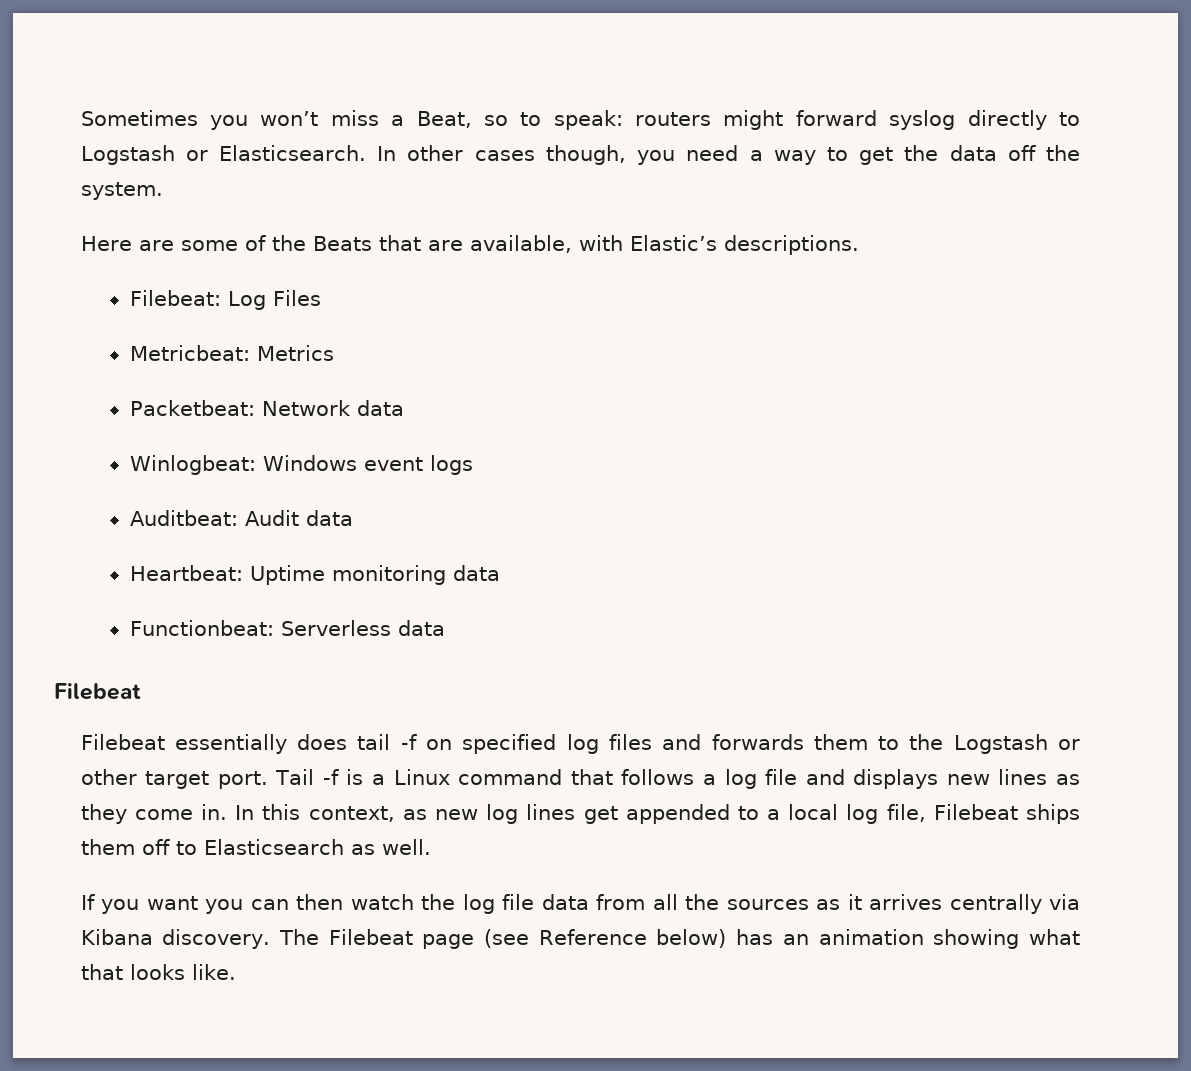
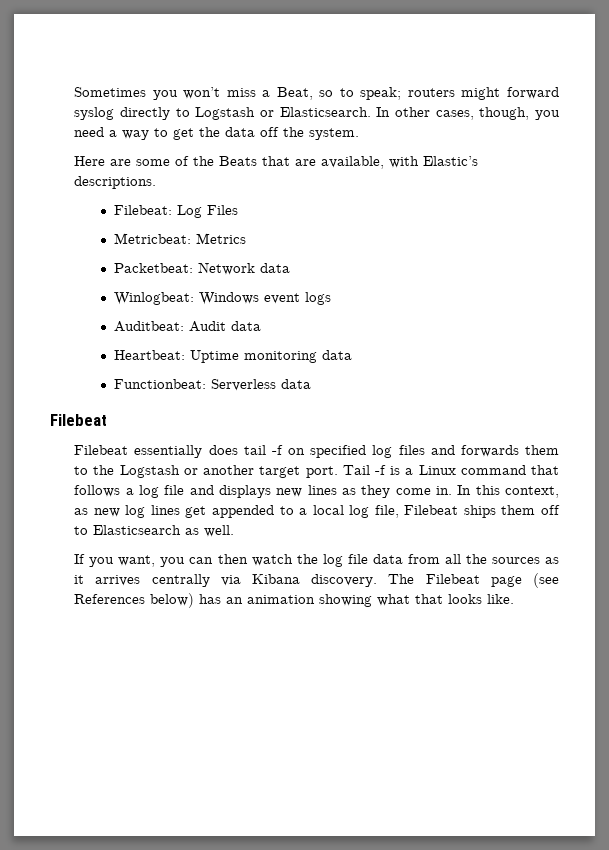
- Sometimes you won’t miss a Beat, so to speak: routers might forward syslog directly to Logstash or Elasticsearch.
+ Sometimes you won’t miss a Beat, so to speak; routers might forward syslog directly to Logstash or Elasticsearch.
- In other cases though, you need a way to get the data off the system.
+ In other cases, though, you need a way to get the data off the system.
- Filebeat essentially does tail -f on specified log files and forwards them to the Logstash or other target port.
+ Filebeat essentially does tail -f on specified log files and forwards them to the Logstash or another target port.
- If you want you can then watch the log file data from all the sources as it arrives centrally via Kibana discovery.
+ If you want, you can then watch the log file data from all the sources as it arrives centrally via Kibana discovery.
- The Filebeat page (see Reference below) has an animation showing what that looks like.
+ The Filebeat page (see References below) has an animation showing what that looks like.

